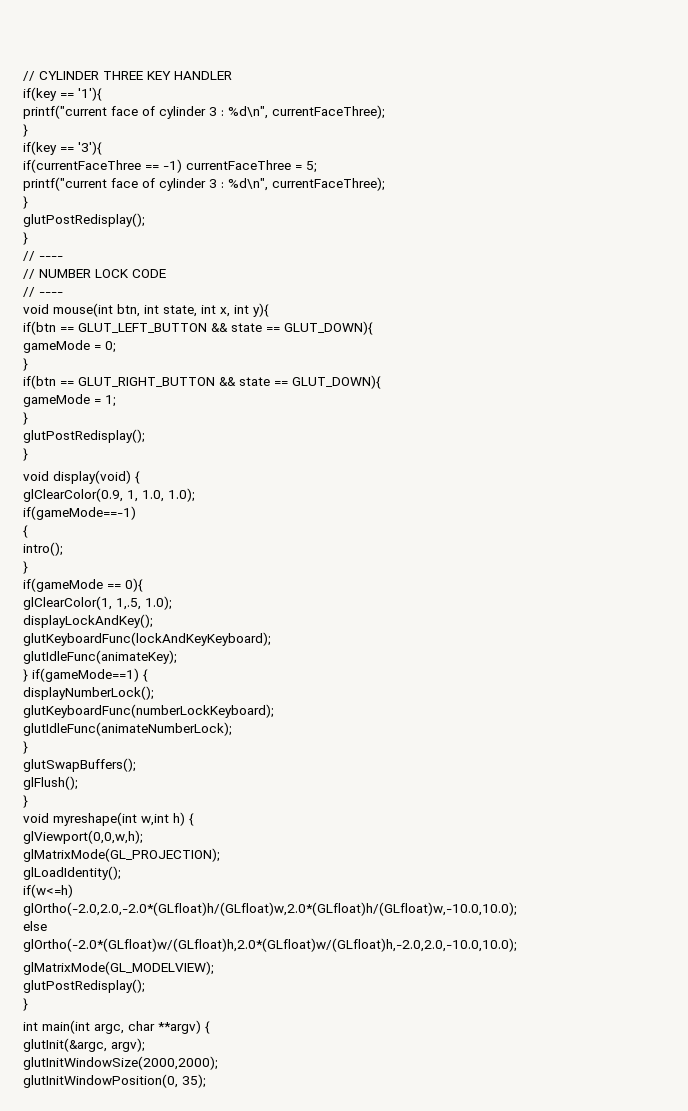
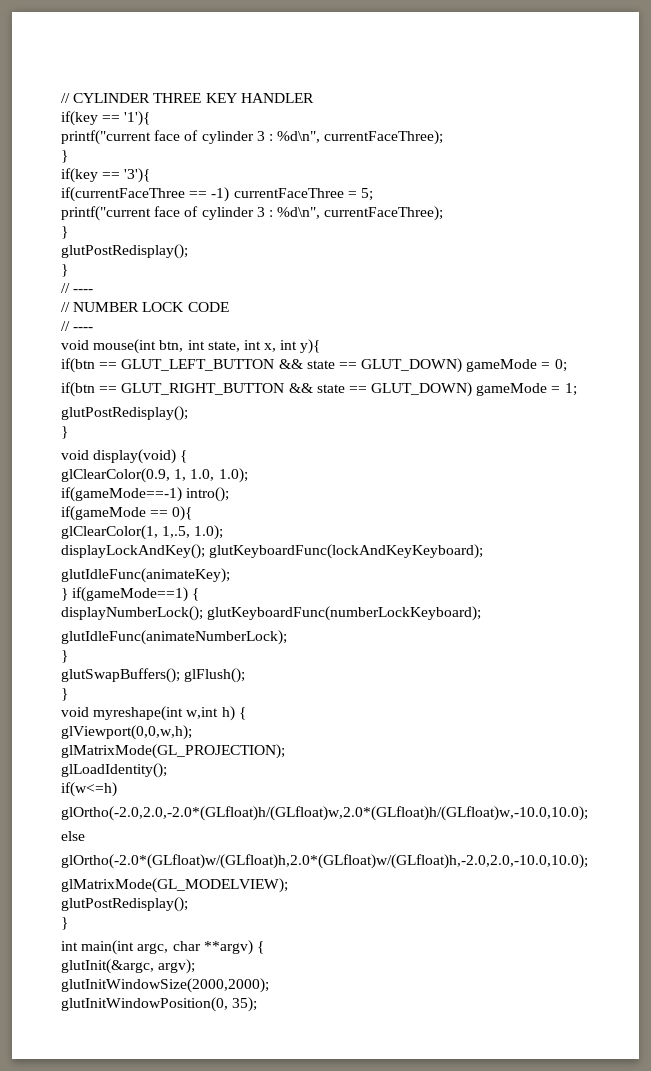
- if(btn == GLUT_LEFT_BUTTON && state == GLUT_DOWN){
- gameMode = 0;
- }
+ if(btn == GLUT_LEFT_BUTTON && state == GLUT_DOWN) gameMode = 0;
- if(btn == GLUT_RIGHT_BUTTON && state == GLUT_DOWN){
- gameMode = 1;
- }
+ if(btn == GLUT_RIGHT_BUTTON && state == GLUT_DOWN) gameMode = 1;
- if(gameMode==-1)
- {
- intro();
- }
+ if(gameMode==-1) intro();
- displayLockAndKey();
- glutKeyboardFunc(lockAndKeyKeyboard);
+ displayLockAndKey(); glutKeyboardFunc(lockAndKeyKeyboard);
- displayNumberLock();
- glutKeyboardFunc(numberLockKeyboard);
+ displayNumberLock(); glutKeyboardFunc(numberLockKeyboard);
- glutSwapBuffers();
- glFlush();
+ glutSwapBuffers(); glFlush();

